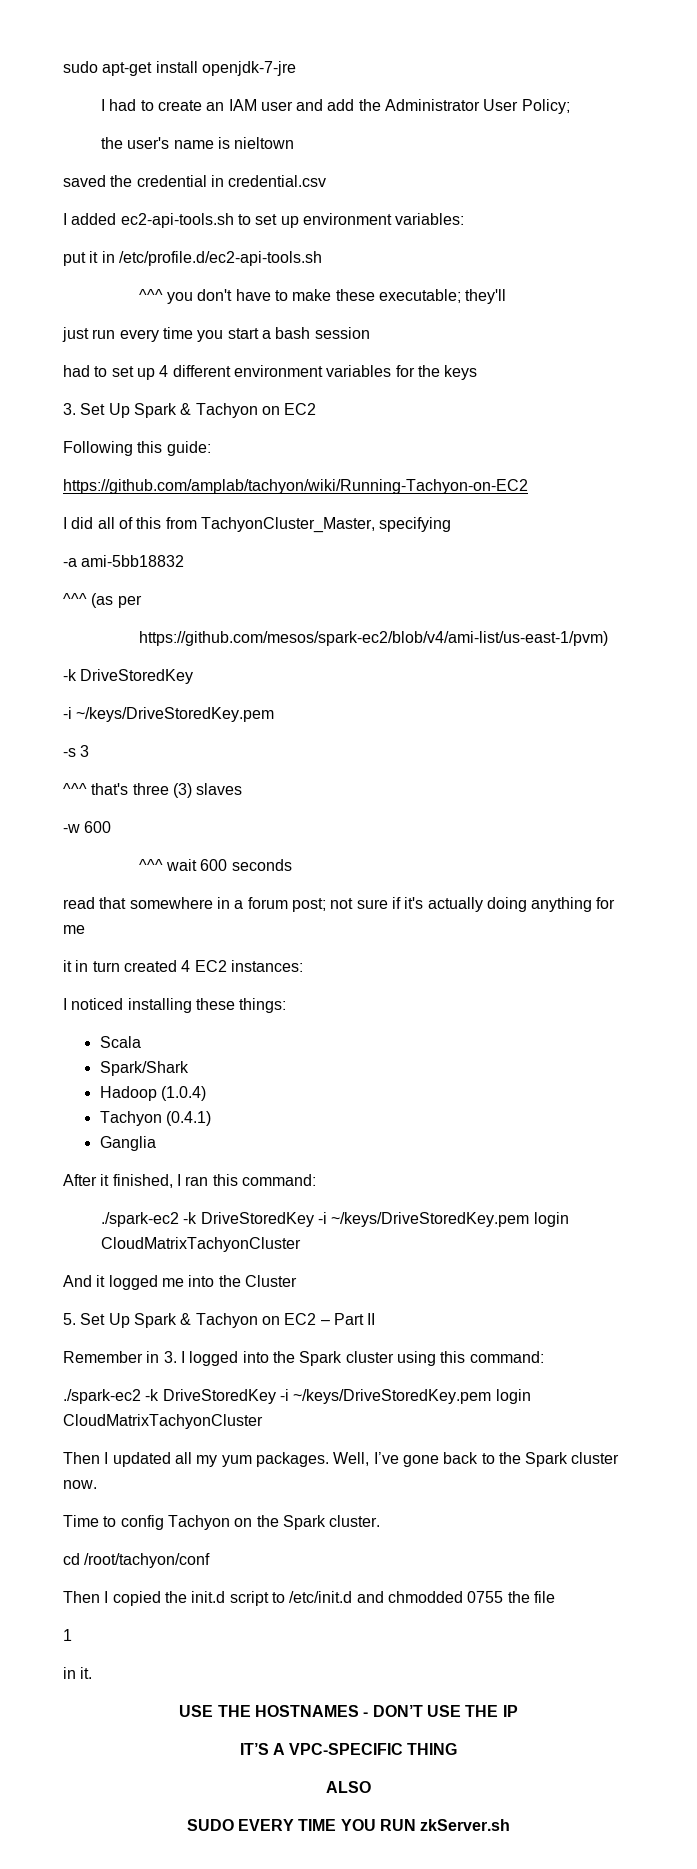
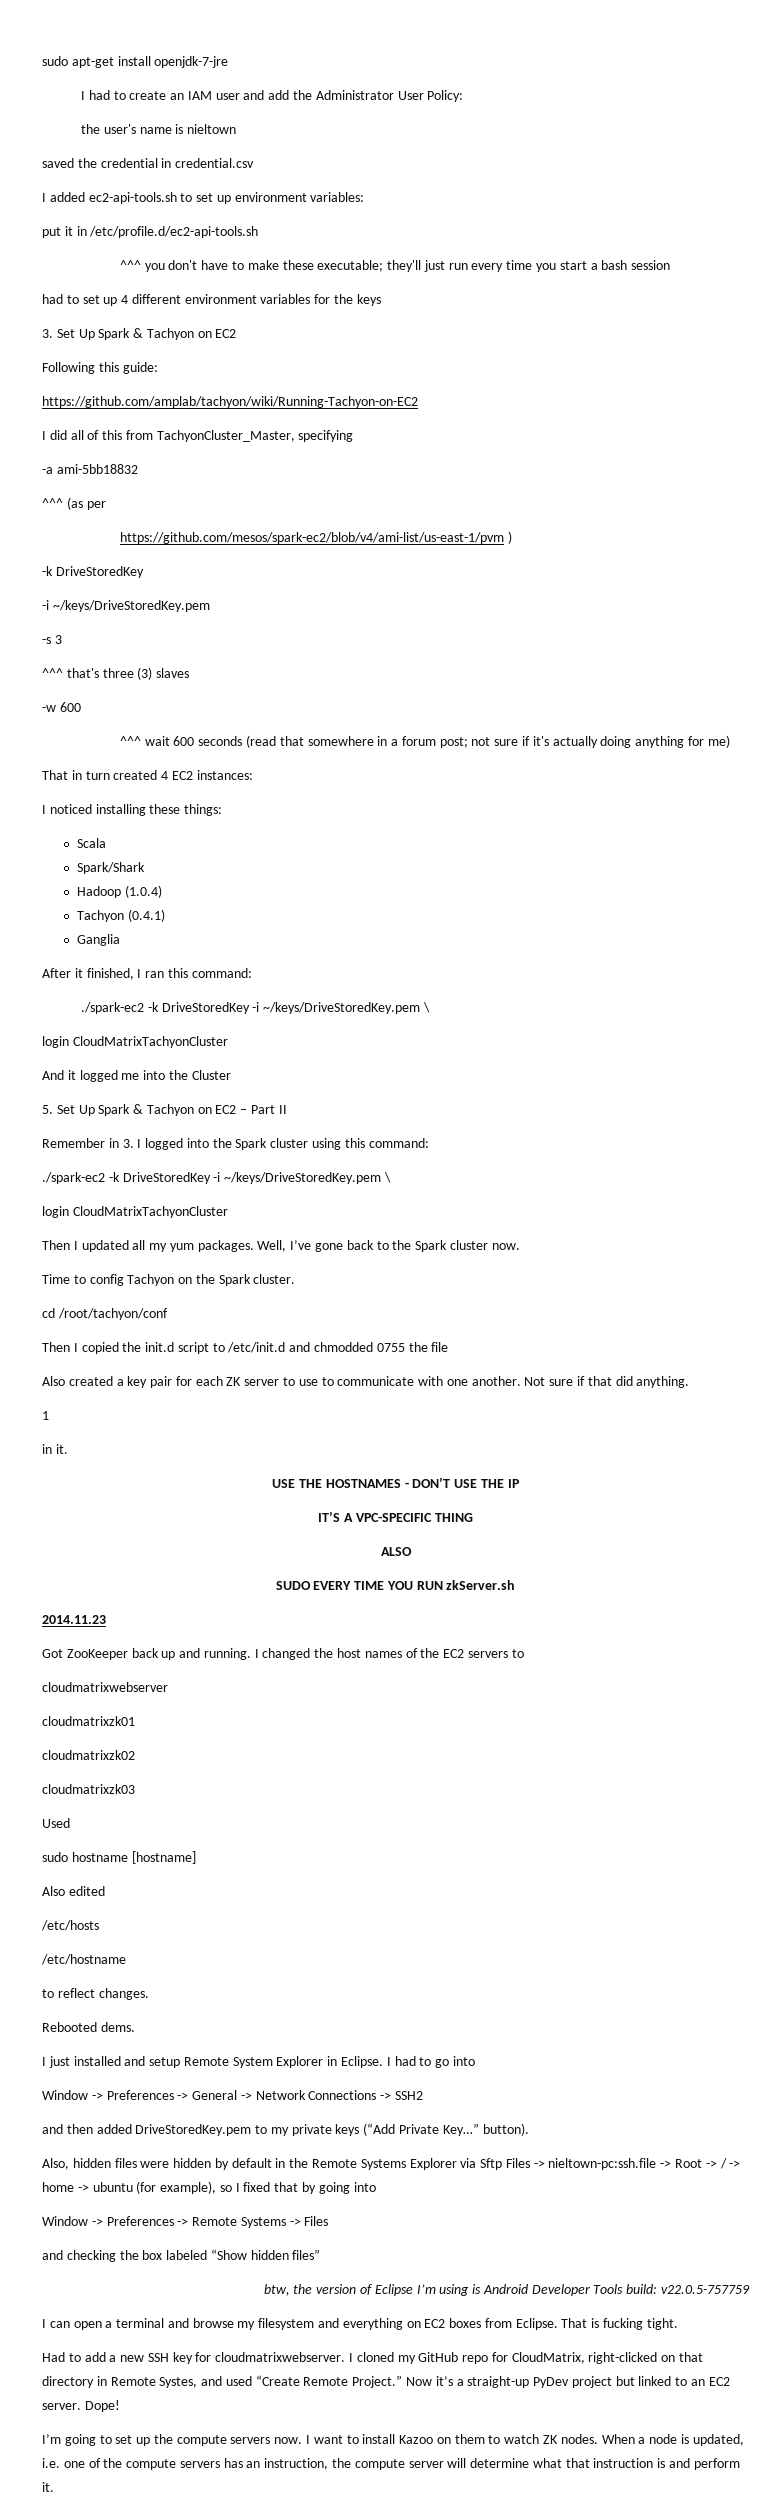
- I had to create an IAM user and add the Administrator User Policy;
+ I had to create an IAM user and add the Administrator User Policy:
- ^^^ you don't have to make these executable; they'll
- just run every time you start a bash session
+ ^^^ you don't have to make these executable; they'll just run every time you start a bash session
- https://github.com/mesos/spark-ec2/blob/v4/ami-list/us-east-1/pvm)
+ https://github.com/mesos/spark-ec2/blob/v4/ami-list/us-east-1/pvm )
- ^^^ wait 600 seconds
- read that somewhere in a forum post; not sure if it's actually doing anything for me
- it in turn created 4 EC2 instances:
+ ^^^ wait 600 seconds (read that somewhere in a forum post; not sure if it's actually doing anything for me)
+ That in turn created 4 EC2 instances:
  After it finished, I ran this command:
- ./spark-ec2 -k DriveStoredKey -i ~/keys/DriveStoredKey.pem login CloudMatrixTachyonCluster
+ ./spark-ec2 -k DriveStoredKey -i ~/keys/DriveStoredKey.pem \
+ login CloudMatrixTachyonCluster
  Remember in 3. I logged into the Spark cluster using this command:
- ./spark-ec2 -k DriveStoredKey -i ~/keys/DriveStoredKey.pem login CloudMatrixTachyonCluster
+ ./spark-ec2 -k DriveStoredKey -i ~/keys/DriveStoredKey.pem \
+ login CloudMatrixTachyonCluster
+ Also created a key pair for each ZK server to use to communicate with one another. Not sure if that did anything.
+ 2014.11.23
+ Got ZooKeeper back up and running. I changed the host names of the EC2 servers to
+ cloudmatrixwebserver
+ cloudmatrixzk01
+ cloudmatrixzk02
+ cloudmatrixzk03
+ Used
+ sudo hostname [hostname]
+ Also edited
+ /etc/hosts
+ /etc/hostname
+ to reflect changes.
+ Rebooted dems.
+ I just installed and setup Remote System Explorer in Eclipse. I had to go into
+ Window -> Preferences -> General -> Network Connections -> SSH2
+ and then added DriveStoredKey.pem to my private keys (“Add Private Key…” button).
+ Also, hidden files were hidden by default in the Remote Systems Explorer via Sftp Files -> nieltown-pc:ssh.file -> Root -> / -> home -> ubuntu (for example), so I fixed that by going into
+ Window -> Preferences -> Remote Systems -> Files
+ and checking the box labeled “Show hidden files”
+ btw, the version of Eclipse I’m using is Android Developer Tools build: v22.0.5-757759
+ I can open a terminal and browse my filesystem and everything on EC2 boxes from Eclipse. That is fucking tight.
+ Had to add a new SSH key for cloudmatrixwebserver. I cloned my GitHub repo for CloudMatrix, right-clicked on that directory in Remote Systes, and used “Create Remote Project.” Now it’s a straight-up PyDev project but linked to an EC2 server. Dope!
+ I’m going to set up the compute servers now. I want to install Kazoo on them to watch ZK nodes. When a node is updated, i.e. one of the compute servers has an instruction, the compute server will determine what that instruction is and perform it.

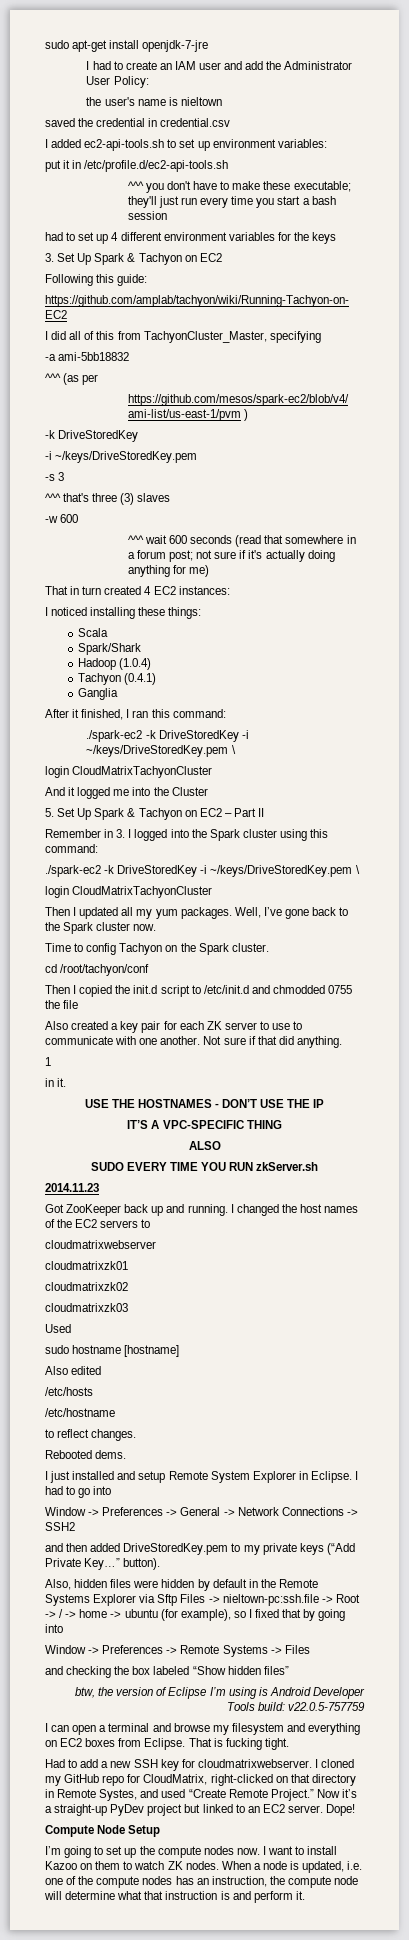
+ Compute Node Setup
- I’m going to set up the compute servers now.
+ I’m going to set up the compute nodes now.
- When a node is updated, i.e. one of the compute servers has an instruction, the compute server will determine what that instruction is and perform it.
+ When a node is updated, i.e. one of the compute nodes has an instruction, the compute node will determine what that instruction is and perform it.

